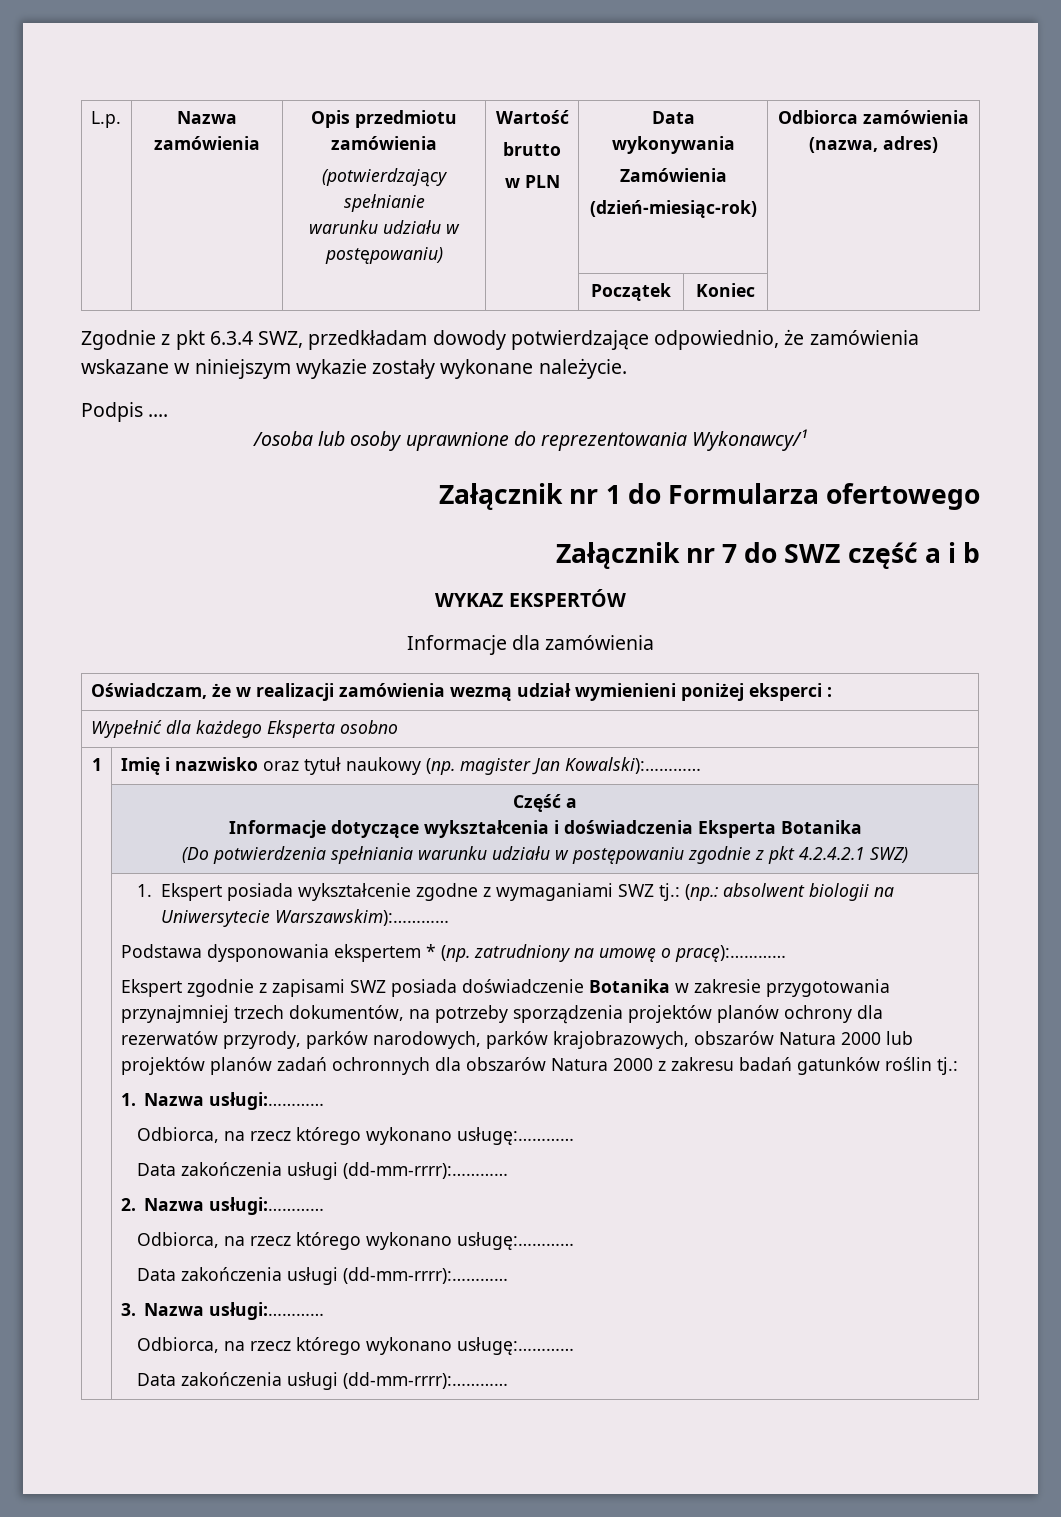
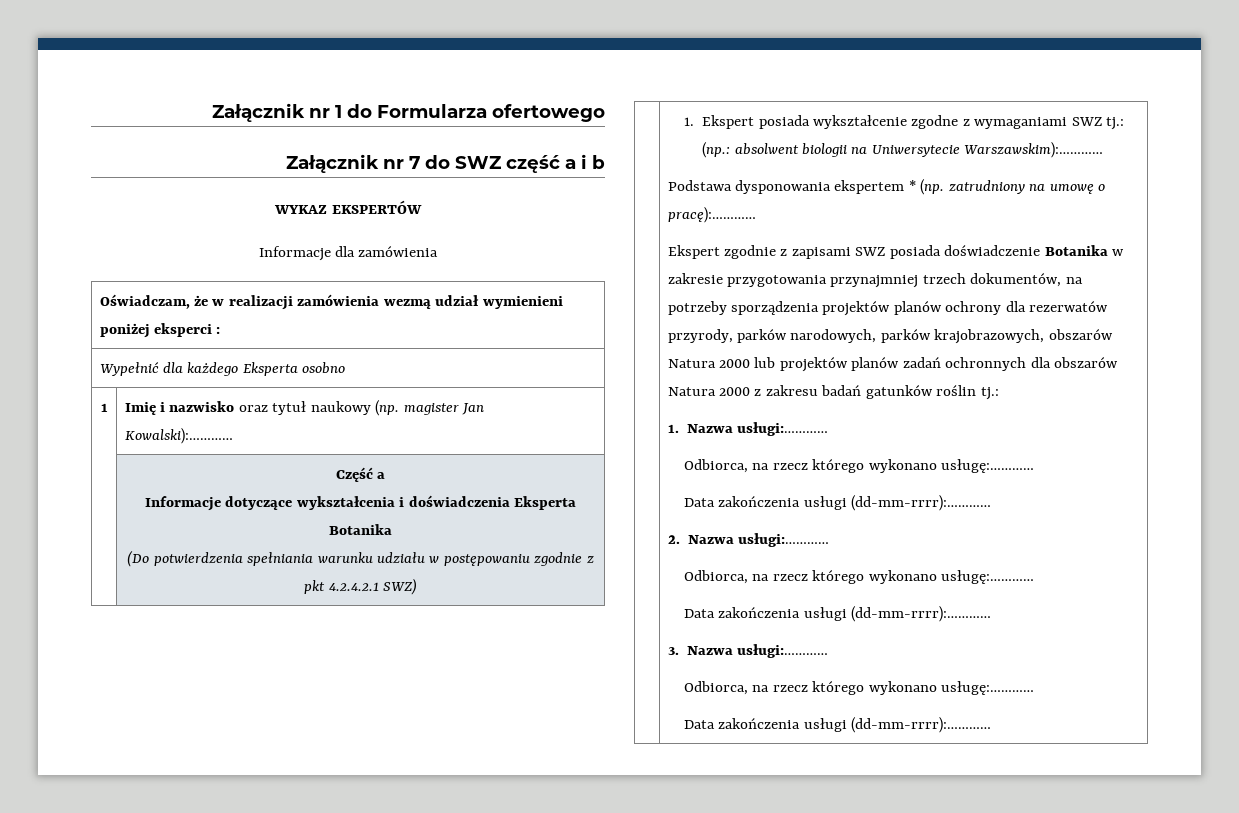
- L.p. | Nazwa zamówienia | Opis przedmiotu zamówienia
- (potwierdzający spełnianie
- warunku udziału w postępowaniu) | Wartość
- brutto
- w PLN | Data wykonywania
- Zamówienia
- (dzień-miesiąc-rok) | Odbiorca zamówienia (nazwa, adres)
- | | | | Początek | Koniec |
- Zgodnie z pkt 6.3.4 SWZ, przedkładam dowody potwierdzające odpowiednio, że zamówienia wskazane w niniejszym wykazie zostały wykonane należycie.
- Podpis ....
- /osoba lub osoby uprawnione do reprezentowania Wykonawcy/¹

